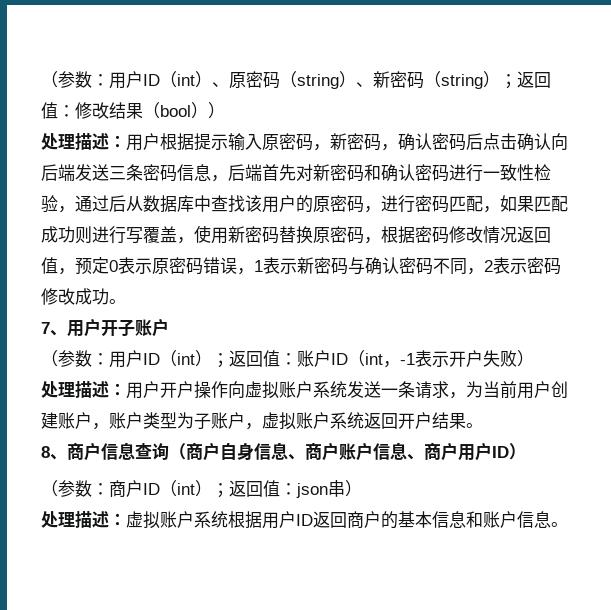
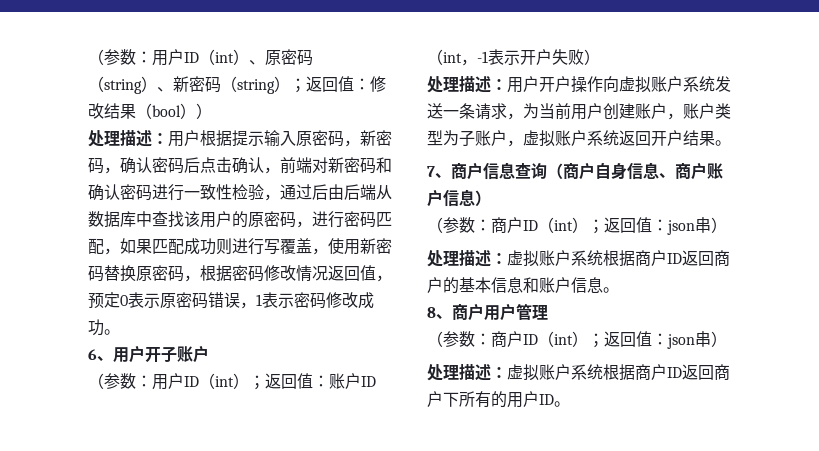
- 用户根据提示输入原密码，新密码，确认密码后点击确认向后端发送三条密码信息，后端首先对新密码和确认密码进行一致性检验，通过后从数据库中查找该用户的原密码，进行密码匹配，如果匹配成功则进行写覆盖，使用新密码替换原密码，根据密码修改情况返回值，预定0表示原密码错误，1表示新密码与确认密码不同，2表示密码修改成功。
+ 用户根据提示输入原密码，新密码，确认密码后点击确认，前端对新密码和确认密码进行一致性检验，通过后由后端从数据库中查找该用户的原密码，进行密码匹配，如果匹配成功则进行写覆盖，使用新密码替换原密码，根据密码修改情况返回值，预定0表示原密码错误，1表示密码修改成功。
- 7、用户开子账户
+ 6、用户开子账户
- 8、商户信息查询（商户自身信息、商户账户信息、商户用户ID）
+ 7、商户信息查询（商户自身信息、商户账户信息）
- 处理描述：虚拟账户系统根据用户ID返回商户的基本信息和账户信息。
+ 处理描述：虚拟账户系统根据商户ID返回商户的基本信息和账户信息。
+ 8、商户用户管理
+ （参数：商户ID（int）；返回值：json串）
+ 处理描述：虚拟账户系统根据商户ID返回商户下所有的用户ID。

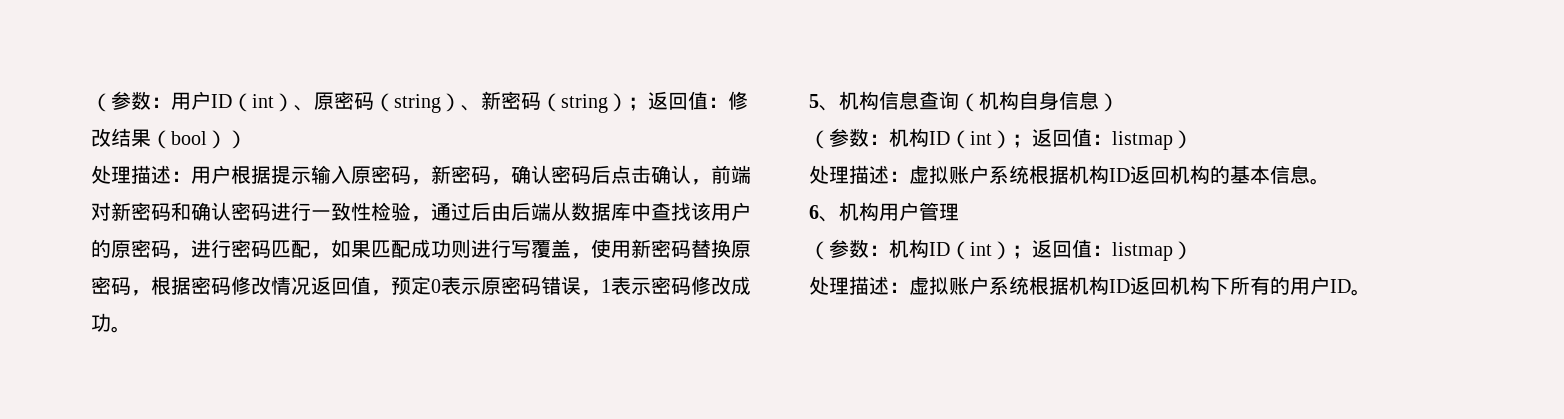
- 6、用户开子账户
- （参数：用户ID（int）；返回值：账户ID（int，-1表示开户失败）
- 处理描述：用户开户操作向虚拟账户系统发送一条请求，为当前用户创建账户，账户类型为子账户，虚拟账户系统返回开户结果。
- 7、商户信息查询（商户自身信息、商户账户信息）
- （参数：商户ID（int）；返回值：json串）
- 处理描述：虚拟账户系统根据商户ID返回商户的基本信息和账户信息。
- 8、商户用户管理
- （参数：商户ID（int）；返回值：json串）
- 处理描述：虚拟账户系统根据商户ID返回商户下所有的用户ID。
+ 5、机构信息查询（机构自身信息）
+ （参数：机构ID（int）；返回值：listmap）
+ 处理描述：虚拟账户系统根据机构ID返回机构的基本信息。
+ 6、机构用户管理
+ （参数：机构ID（int）；返回值：listmap）
+ 处理描述：虚拟账户系统根据机构ID返回机构下所有的用户ID。

